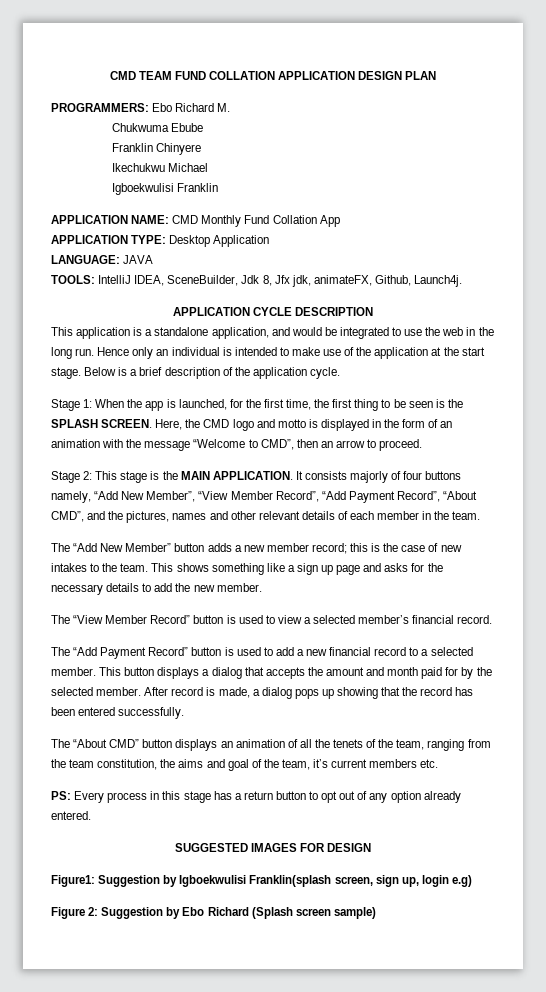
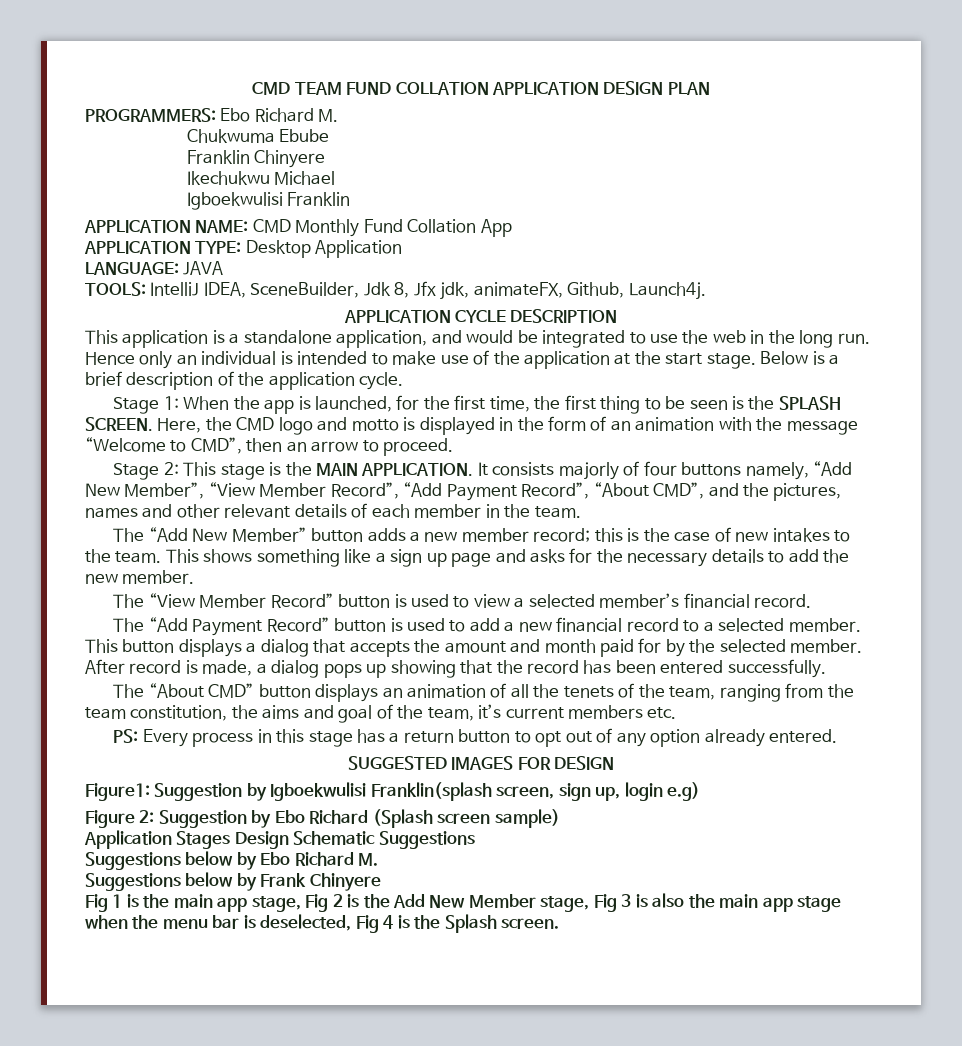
+ Application Stages Design Schematic Suggestions
+ Suggestions below by Ebo Richard M.
+ Suggestions below by Frank Chinyere
+ Fig 1 is the main app stage, Fig 2 is the Add New Member stage, Fig 3 is also the main app stage when the menu bar is deselected, Fig 4 is the Splash screen.

